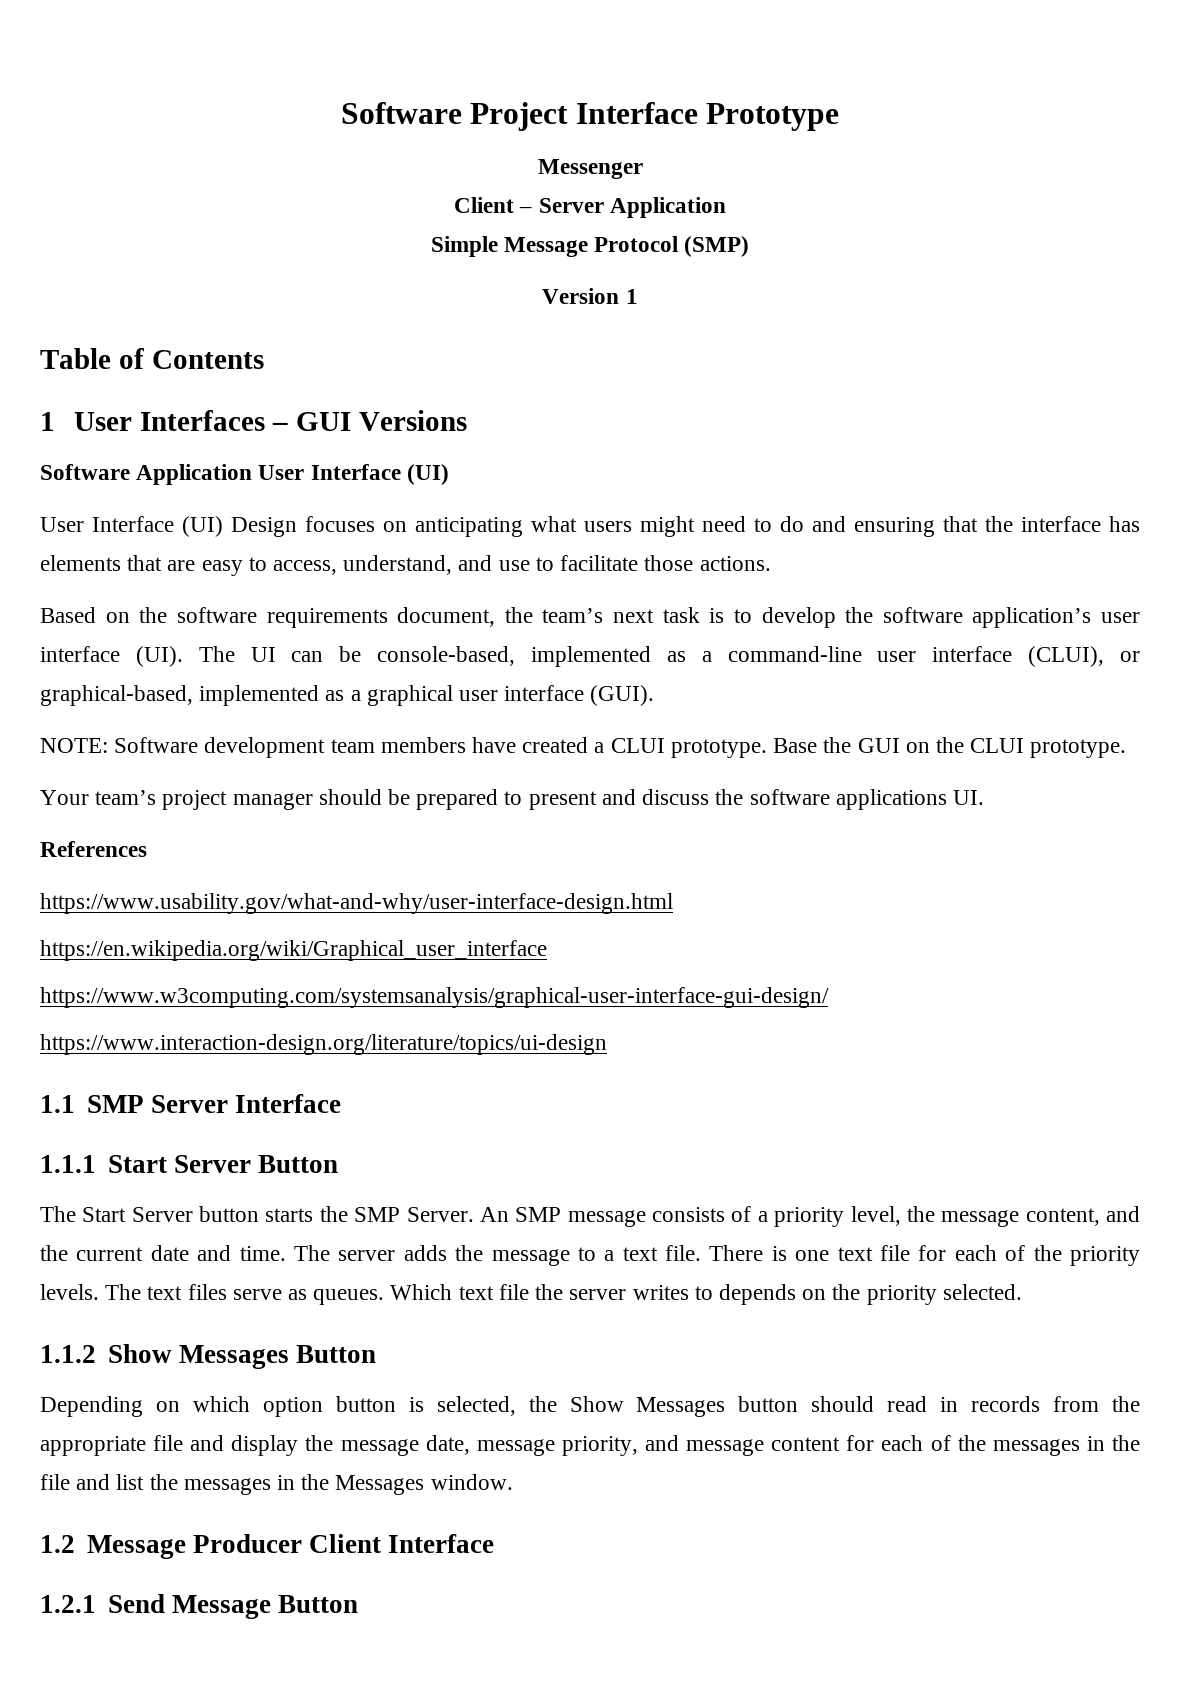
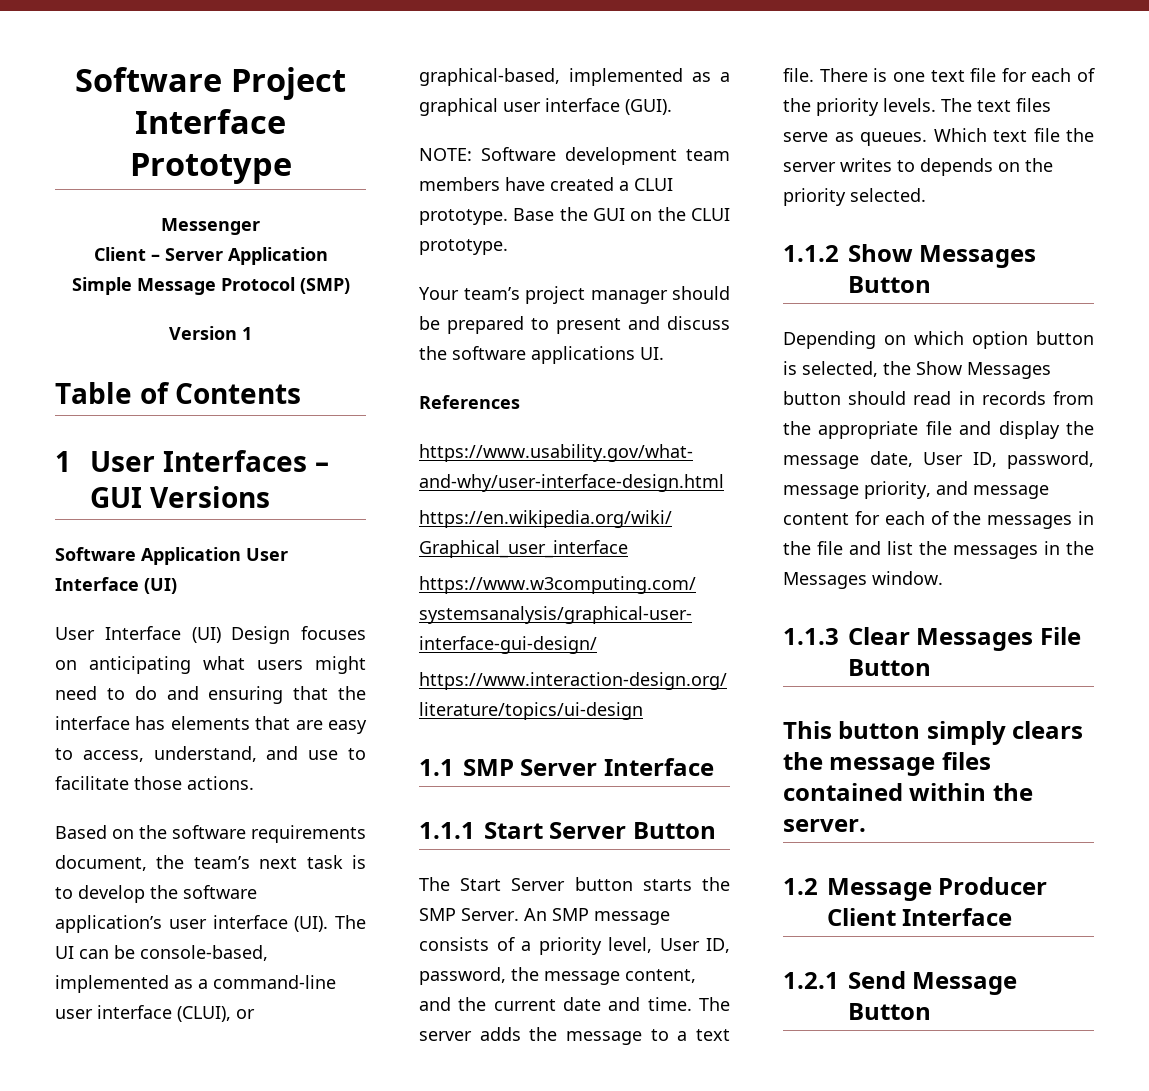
- An SMP message consists of a priority level, the message content, and the current date and time.
+ An SMP message consists of a priority level, User ID, password, the message content, and the current date and time.
- Depending on which option button is selected, the Show Messages button should read in records from the appropriate file and display the message date, message priority, and message content for each of the messages in the file and list the messages in the Messages window.
+ Depending on which option button is selected, the Show Messages button should read in records from the appropriate file and display the message date, User ID, password, message priority, and message content for each of the messages in the file and list the messages in the Messages window.
+ 1.1.3 Clear Messages File Button
+ This button simply clears the message files contained within the server.

